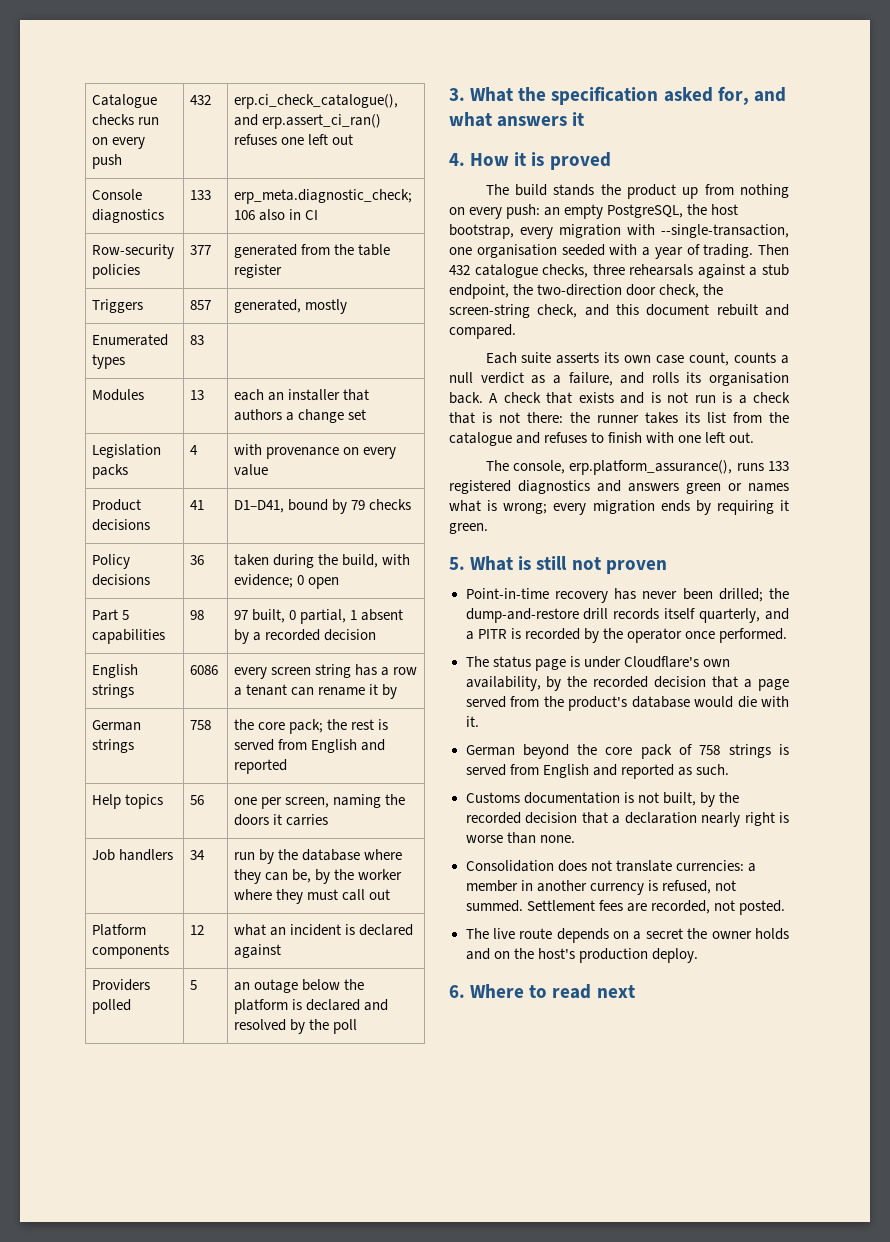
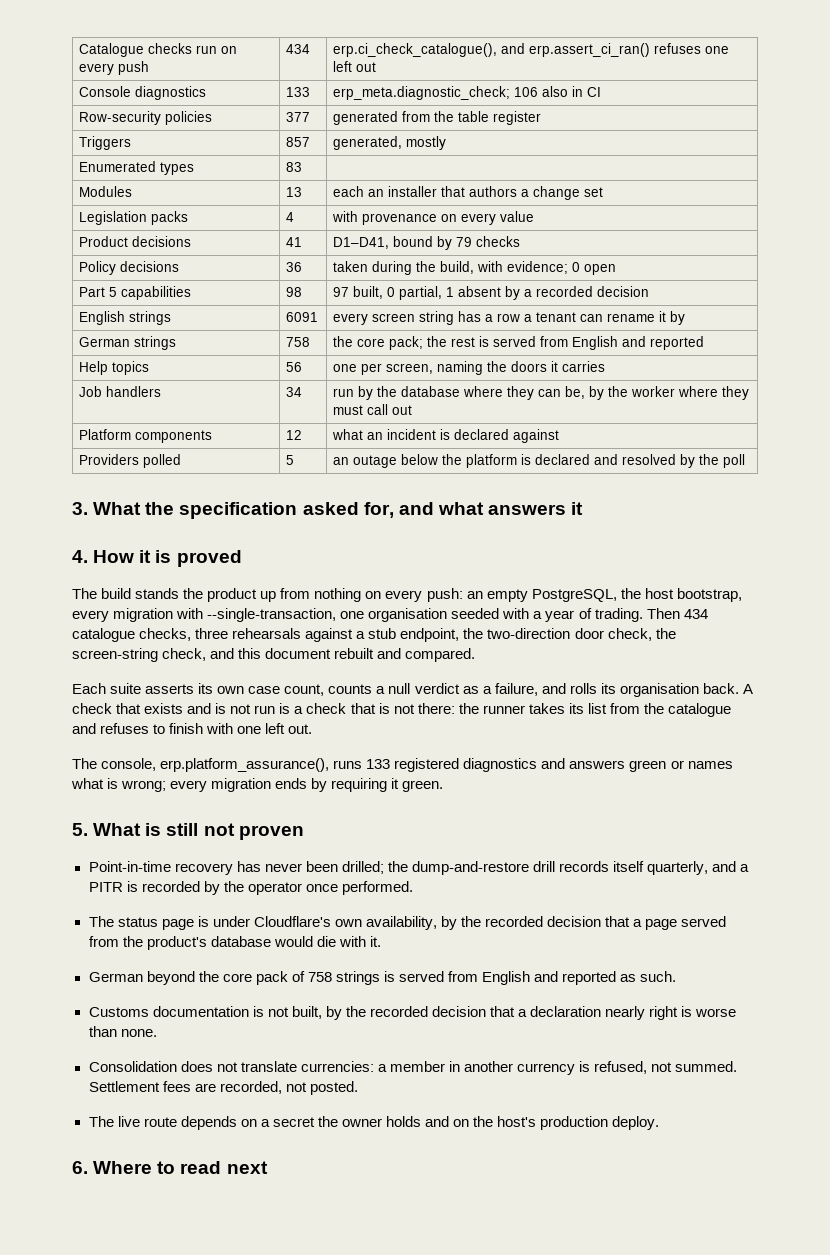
- Catalogue checks run on every push | 432 | erp.ci_check_catalogue(), and erp.assert_ci_ran() refuses one left out
+ Catalogue checks run on every push | 434 | erp.ci_check_catalogue(), and erp.assert_ci_ran() refuses one left out
- English strings | 6086 | every screen string has a row a tenant can rename it by
+ English strings | 6091 | every screen string has a row a tenant can rename it by
- Then 432 catalogue checks, three rehearsals against a stub endpoint, the two-direction door check, the screen-string check, and this document rebuilt and compared.
+ Then 434 catalogue checks, three rehearsals against a stub endpoint, the two-direction door check, the screen-string check, and this document rebuilt and compared.

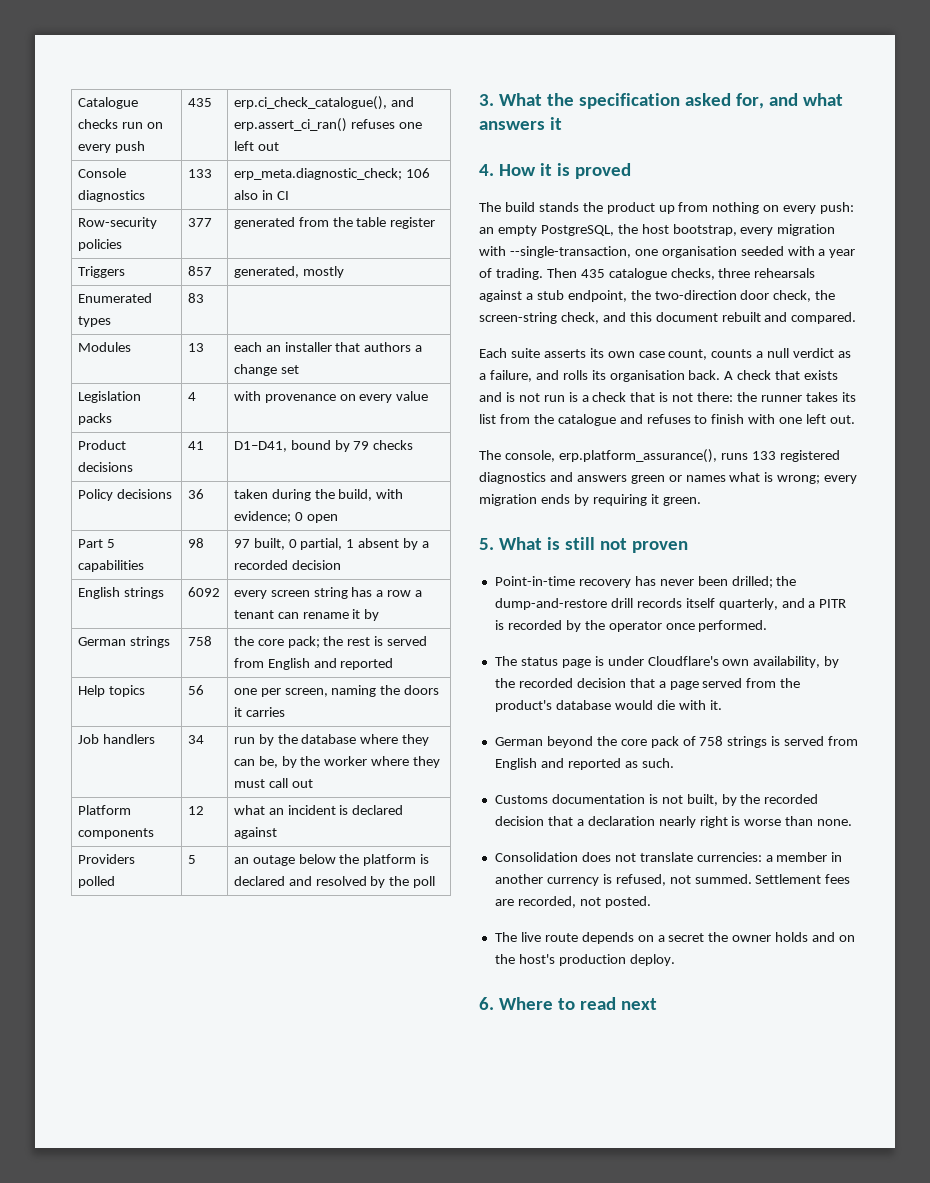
- Catalogue checks run on every push | 434 | erp.ci_check_catalogue(), and erp.assert_ci_ran() refuses one left out
+ Catalogue checks run on every push | 435 | erp.ci_check_catalogue(), and erp.assert_ci_ran() refuses one left out
- English strings | 6091 | every screen string has a row a tenant can rename it by
+ English strings | 6092 | every screen string has a row a tenant can rename it by
- Then 434 catalogue checks, three rehearsals against a stub endpoint, the two-direction door check, the screen-string check, and this document rebuilt and compared.
+ Then 435 catalogue checks, three rehearsals against a stub endpoint, the two-direction door check, the screen-string check, and this document rebuilt and compared.

